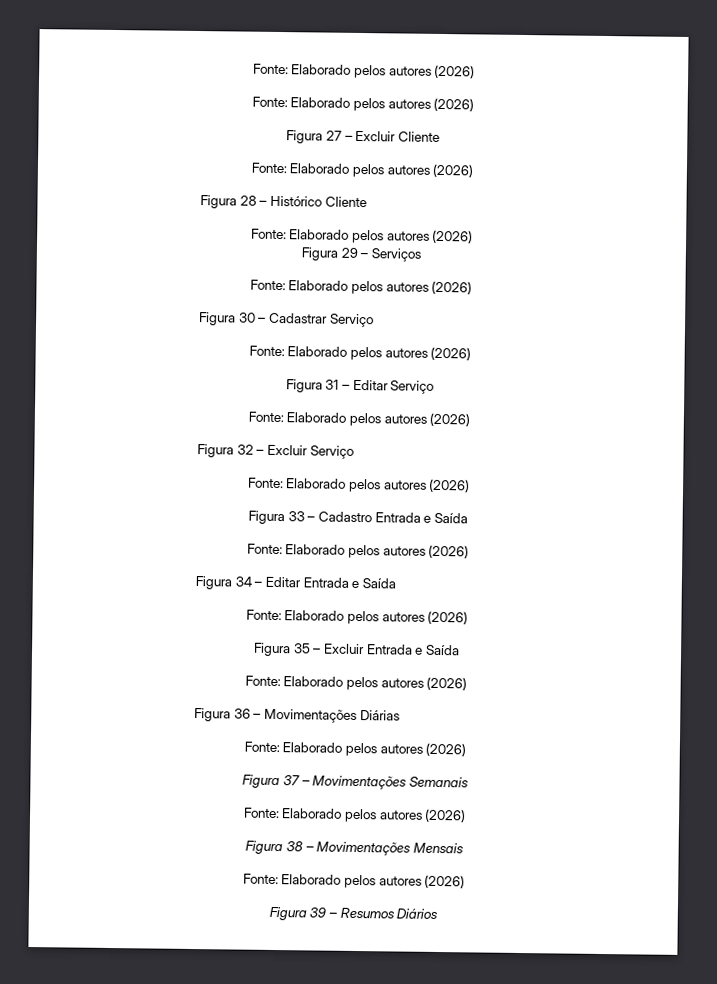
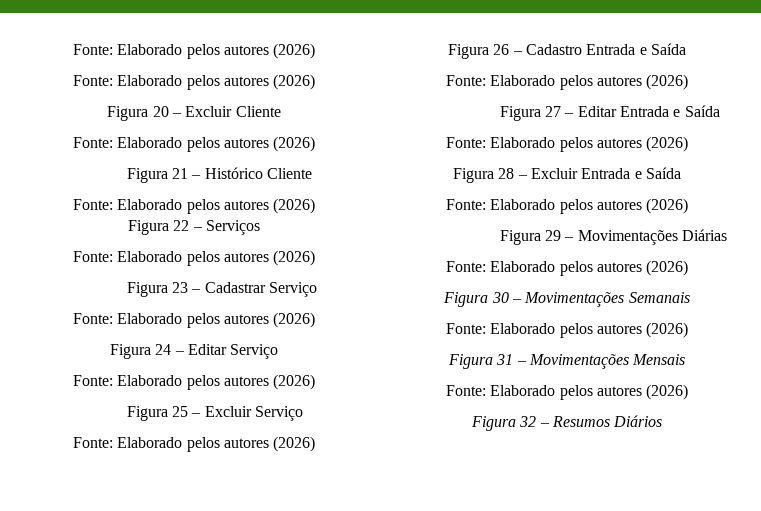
- Figura 27 – Excluir Cliente
+ Figura 20 – Excluir Cliente
- Figura 28 – Histórico Cliente
+ Figura 21 – Histórico Cliente
- Figura 29 – Serviços
+ Figura 22 – Serviços
- Figura 30 – Cadastrar Serviço
+ Figura 23 – Cadastrar Serviço
- Figura 31 – Editar Serviço
+ Figura 24 – Editar Serviço
- Figura 32 – Excluir Serviço
+ Figura 25 – Excluir Serviço
- Figura 33 – Cadastro Entrada e Saída
+ Figura 26 – Cadastro Entrada e Saída
- Figura 34 – Editar Entrada e Saída
+ Figura 27 – Editar Entrada e Saída
- Figura 35 – Excluir Entrada e Saída
+ Figura 28 – Excluir Entrada e Saída
- Figura 36 – Movimentações Diárias
+ Figura 29 – Movimentações Diárias
- Figura 37 – Movimentações Semanais
+ Figura 30 – Movimentações Semanais
- Figura 38 – Movimentações Mensais
+ Figura 31 – Movimentações Mensais
- Figura 39 – Resumos Diários
+ Figura 32 – Resumos Diários

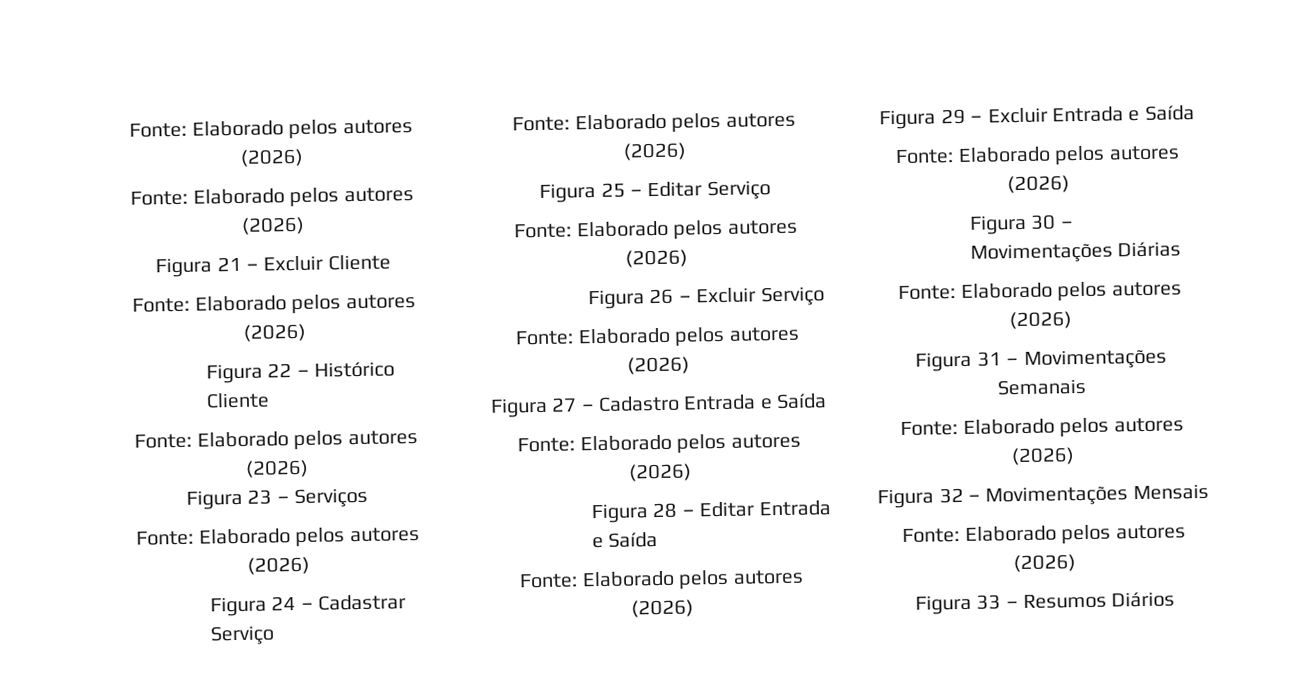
- Figura 20 – Excluir Cliente
+ Figura 21 – Excluir Cliente
- Figura 21 – Histórico Cliente
+ Figura 22 – Histórico Cliente
- Figura 22 – Serviços
+ Figura 23 – Serviços
- Figura 23 – Cadastrar Serviço
+ Figura 24 – Cadastrar Serviço
- Figura 24 – Editar Serviço
+ Figura 25 – Editar Serviço
- Figura 25 – Excluir Serviço
+ Figura 26 – Excluir Serviço
- Figura 26 – Cadastro Entrada e Saída
+ Figura 27 – Cadastro Entrada e Saída
- Figura 27 – Editar Entrada e Saída
+ Figura 28 – Editar Entrada e Saída
- Figura 28 – Excluir Entrada e Saída
+ Figura 29 – Excluir Entrada e Saída
- Figura 29 – Movimentações Diárias
+ Figura 30 – Movimentações Diárias
- Figura 30 – Movimentações Semanais
+ Figura 31 – Movimentações Semanais
- Figura 31 – Movimentações Mensais
+ Figura 32 – Movimentações Mensais
- Figura 32 – Resumos Diários
+ Figura 33 – Resumos Diários

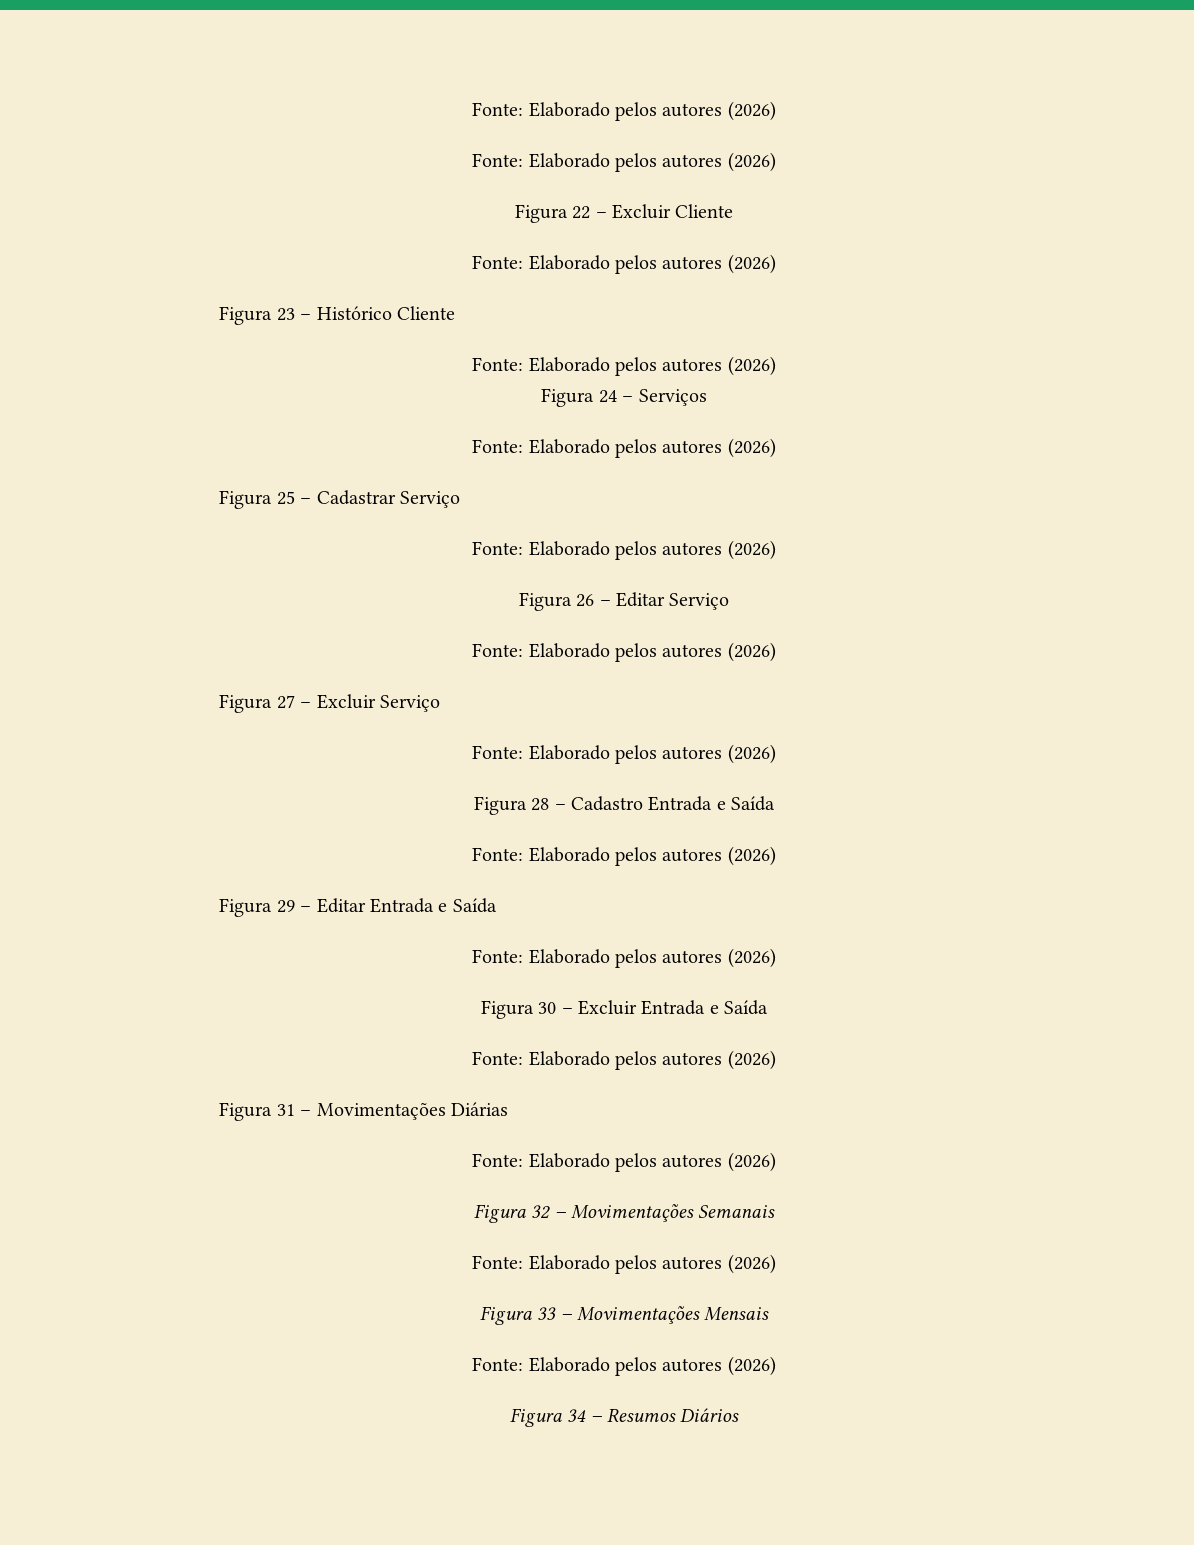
- Figura 21 – Excluir Cliente
+ Figura 22 – Excluir Cliente
- Figura 22 – Histórico Cliente
+ Figura 23 – Histórico Cliente
- Figura 23 – Serviços
+ Figura 24 – Serviços
- Figura 24 – Cadastrar Serviço
+ Figura 25 – Cadastrar Serviço
- Figura 25 – Editar Serviço
+ Figura 26 – Editar Serviço
- Figura 26 – Excluir Serviço
+ Figura 27 – Excluir Serviço
- Figura 27 – Cadastro Entrada e Saída
+ Figura 28 – Cadastro Entrada e Saída
- Figura 28 – Editar Entrada e Saída
+ Figura 29 – Editar Entrada e Saída
- Figura 29 – Excluir Entrada e Saída
+ Figura 30 – Excluir Entrada e Saída
- Figura 30 – Movimentações Diárias
+ Figura 31 – Movimentações Diárias
- Figura 31 – Movimentações Semanais
+ Figura 32 – Movimentações Semanais
- Figura 32 – Movimentações Mensais
+ Figura 33 – Movimentações Mensais
- Figura 33 – Resumos Diários
+ Figura 34 – Resumos Diários

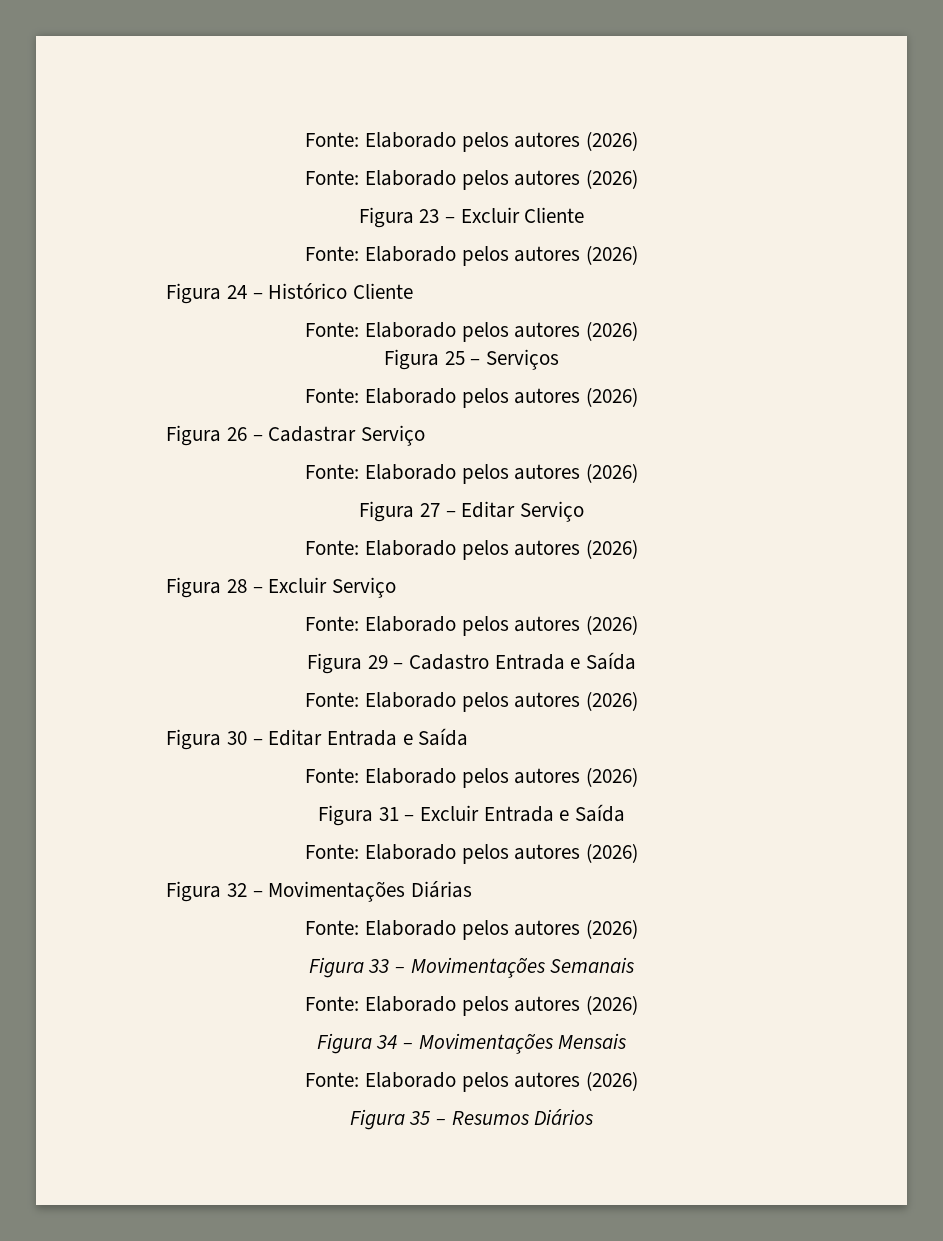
- Figura 22 – Excluir Cliente
+ Figura 23 – Excluir Cliente
- Figura 23 – Histórico Cliente
+ Figura 24 – Histórico Cliente
- Figura 24 – Serviços
+ Figura 25 – Serviços
- Figura 25 – Cadastrar Serviço
+ Figura 26 – Cadastrar Serviço
- Figura 26 – Editar Serviço
+ Figura 27 – Editar Serviço
- Figura 27 – Excluir Serviço
+ Figura 28 – Excluir Serviço
- Figura 28 – Cadastro Entrada e Saída
+ Figura 29 – Cadastro Entrada e Saída
- Figura 29 – Editar Entrada e Saída
+ Figura 30 – Editar Entrada e Saída
- Figura 30 – Excluir Entrada e Saída
+ Figura 31 – Excluir Entrada e Saída
- Figura 31 – Movimentações Diárias
+ Figura 32 – Movimentações Diárias
- Figura 32 – Movimentações Semanais
+ Figura 33 – Movimentações Semanais
- Figura 33 – Movimentações Mensais
+ Figura 34 – Movimentações Mensais
- Figura 34 – Resumos Diários
+ Figura 35 – Resumos Diários

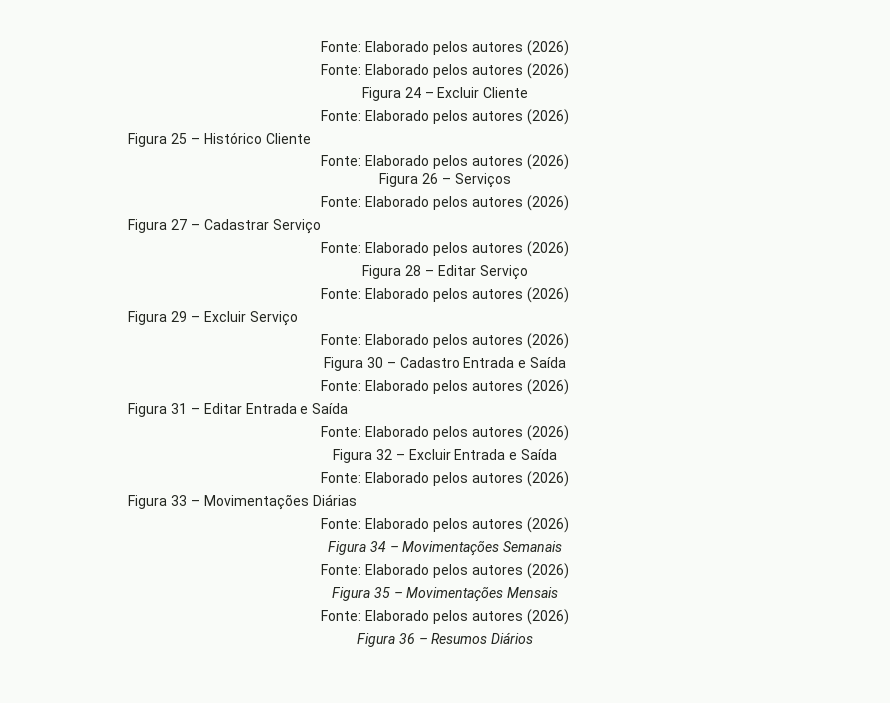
- Figura 23 – Excluir Cliente
+ Figura 24 – Excluir Cliente
- Figura 24 – Histórico Cliente
+ Figura 25 – Histórico Cliente
- Figura 25 – Serviços
+ Figura 26 – Serviços
- Figura 26 – Cadastrar Serviço
+ Figura 27 – Cadastrar Serviço
- Figura 27 – Editar Serviço
+ Figura 28 – Editar Serviço
- Figura 28 – Excluir Serviço
+ Figura 29 – Excluir Serviço
- Figura 29 – Cadastro Entrada e Saída
+ Figura 30 – Cadastro Entrada e Saída
- Figura 30 – Editar Entrada e Saída
+ Figura 31 – Editar Entrada e Saída
- Figura 31 – Excluir Entrada e Saída
+ Figura 32 – Excluir Entrada e Saída
- Figura 32 – Movimentações Diárias
+ Figura 33 – Movimentações Diárias
- Figura 33 – Movimentações Semanais
+ Figura 34 – Movimentações Semanais
- Figura 34 – Movimentações Mensais
+ Figura 35 – Movimentações Mensais
- Figura 35 – Resumos Diários
+ Figura 36 – Resumos Diários

